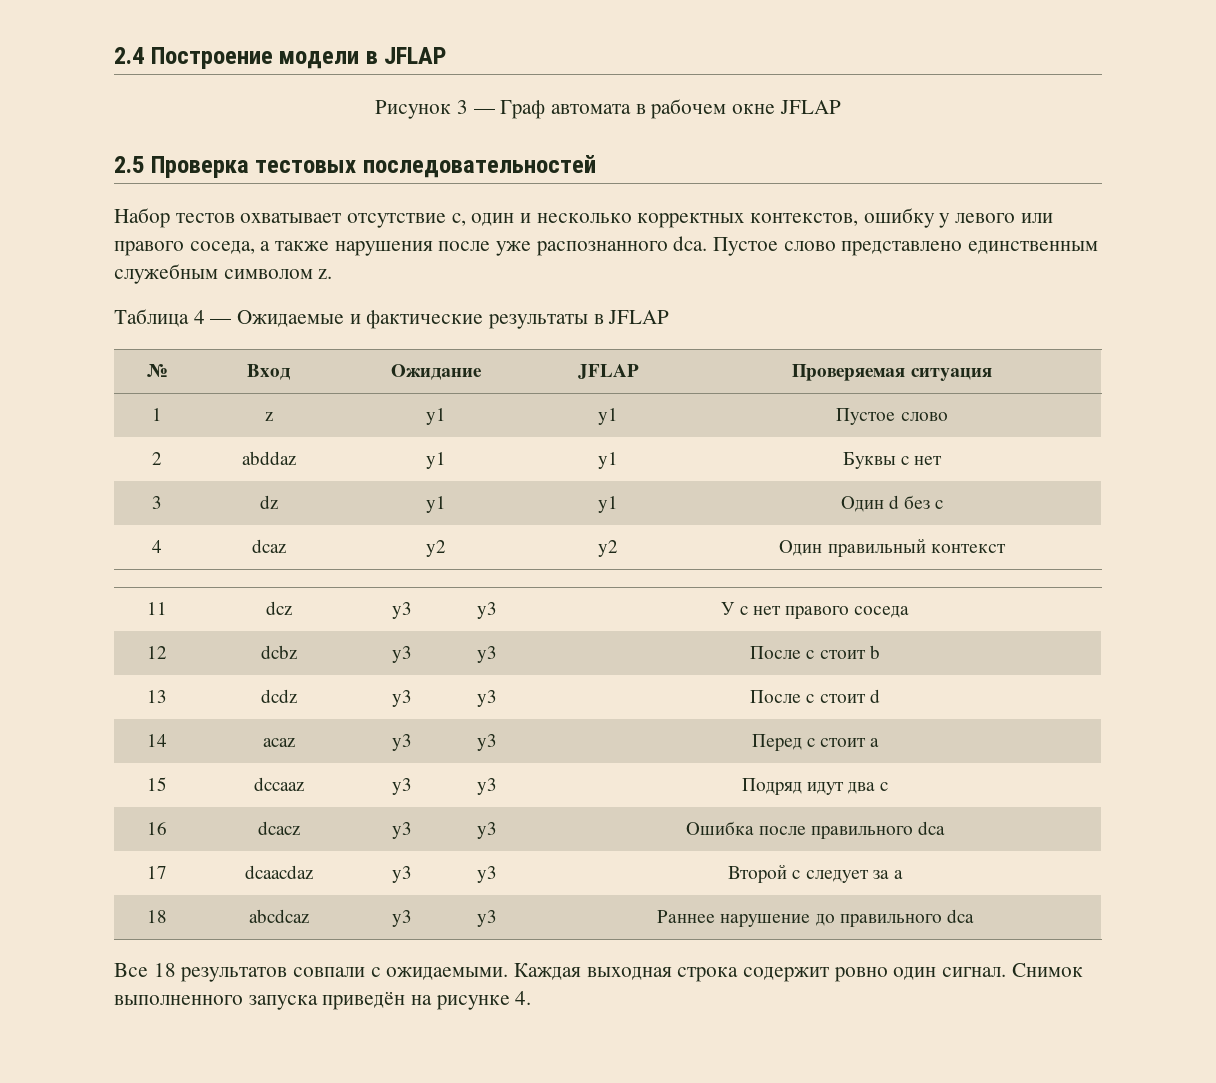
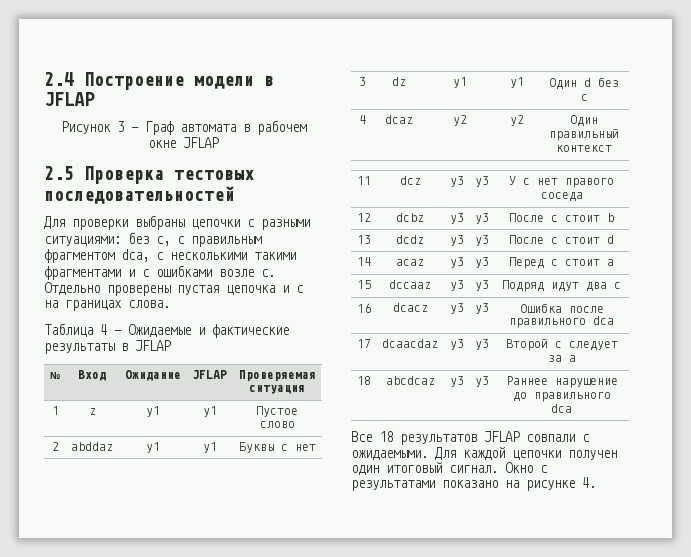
- Набор тестов охватывает отсутствие c, один и несколько корректных контекстов, ошибку у левого или правого соседа, а также нарушения после уже распознанного dca. Пустое слово представлено единственным служебным символом z.
+ Для проверки выбраны цепочки с разными ситуациями: без c, с правильным фрагментом dca, с несколькими такими фрагментами и с ошибками возле c. Отдельно проверены пустая цепочка и c на границах слова.
- Все 18 результатов совпали с ожидаемыми.
+ Все 18 результатов JFLAP совпали с ожидаемыми.
- Каждая выходная строка содержит ровно один сигнал. Снимок выполненного запуска приведён на рисунке 4.
+ Для каждой цепочки получен один итоговый сигнал. Окно с результатами показано на рисунке 4.

